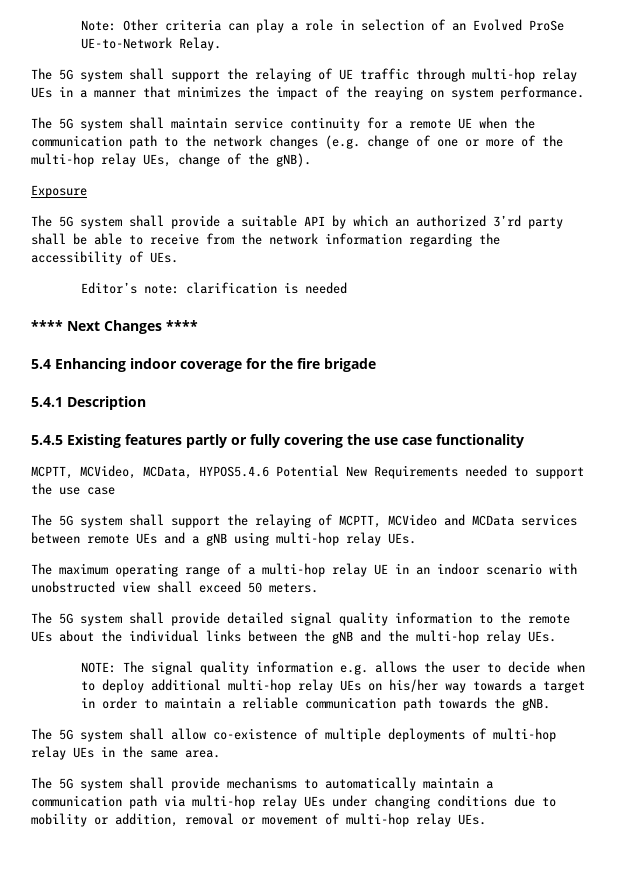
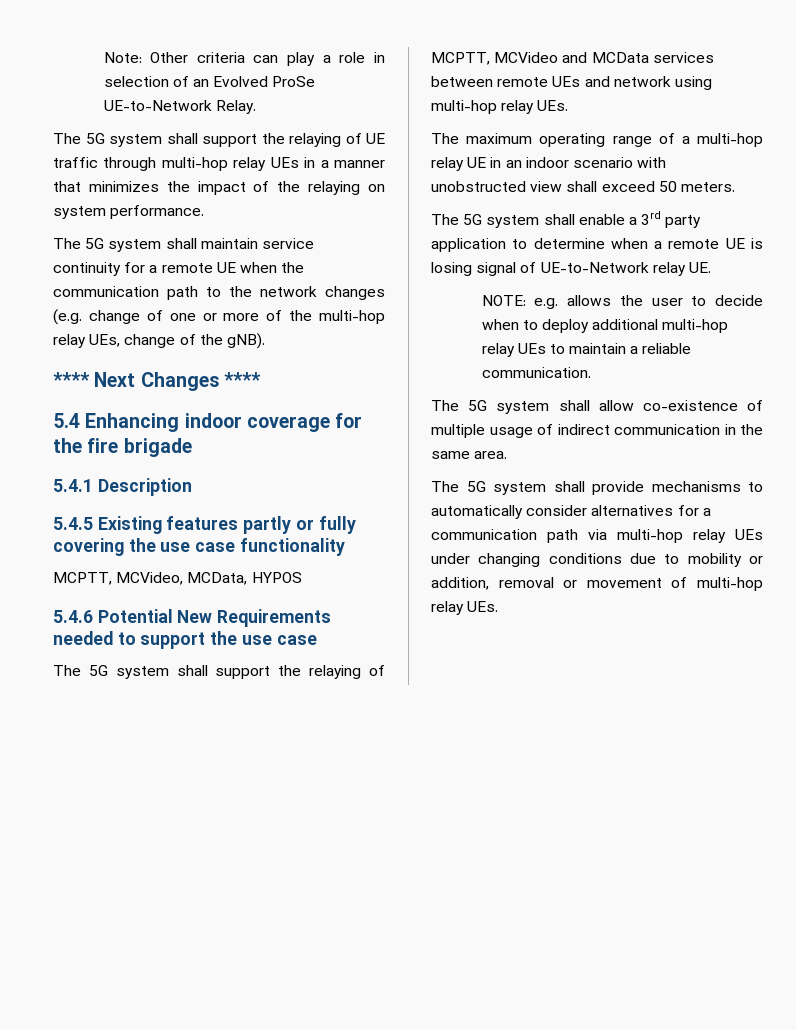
- The 5G system shall support the relaying of UE traffic through multi-hop relay UEs in a manner that minimizes the impact of the reaying on system performance.
+ The 5G system shall support the relaying of UE traffic through multi-hop relay UEs in a manner that minimizes the impact of the relaying on system performance.
- Exposure
- The 5G system shall provide a suitable API by which an authorized 3’rd party shall be able to receive from the network information regarding the accessibility of UEs.
- Editor’s note: clarification is needed
- MCPTT, MCVideo, MCData, HYPOS5.4.6 Potential New Requirements needed to support the use case
+ MCPTT, MCVideo, MCData, HYPOS
+ 5.4.6 Potential New Requirements needed to support the use case
- The 5G system shall support the relaying of MCPTT, MCVideo and MCData services between remote UEs and a gNB using multi-hop relay UEs.
+ The 5G system shall support the relaying of MCPTT, MCVideo and MCData services between remote UEs and network using multi-hop relay UEs.
- The 5G system shall provide detailed signal quality information to the remote UEs about the individual links between the gNB and the multi-hop relay UEs.
- NOTE: The signal quality information e.g. allows the user to decide when to deploy additional multi-hop relay UEs on his/her way towards a target in order to maintain a reliable communication path towards the gNB.
+ The 5G system shall enable a 3rd party application to determine when a remote UE is losing signal of UE-to-Network relay UE.
+ NOTE: e.g. allows the user to decide when to deploy additional multi-hop relay UEs to maintain a reliable communication.
- The 5G system shall allow co-existence of multiple deployments of multi-hop relay UEs in the same area.
+ The 5G system shall allow co-existence of multiple usage of indirect communication in the same area.
- The 5G system shall provide mechanisms to automatically maintain a communication path via multi-hop relay UEs under changing conditions due to mobility or addition, removal or movement of multi-hop relay UEs.
+ The 5G system shall provide mechanisms to automatically consider alternatives for a communication path via multi-hop relay UEs under changing conditions due to mobility or addition, removal or movement of multi-hop relay UEs.

